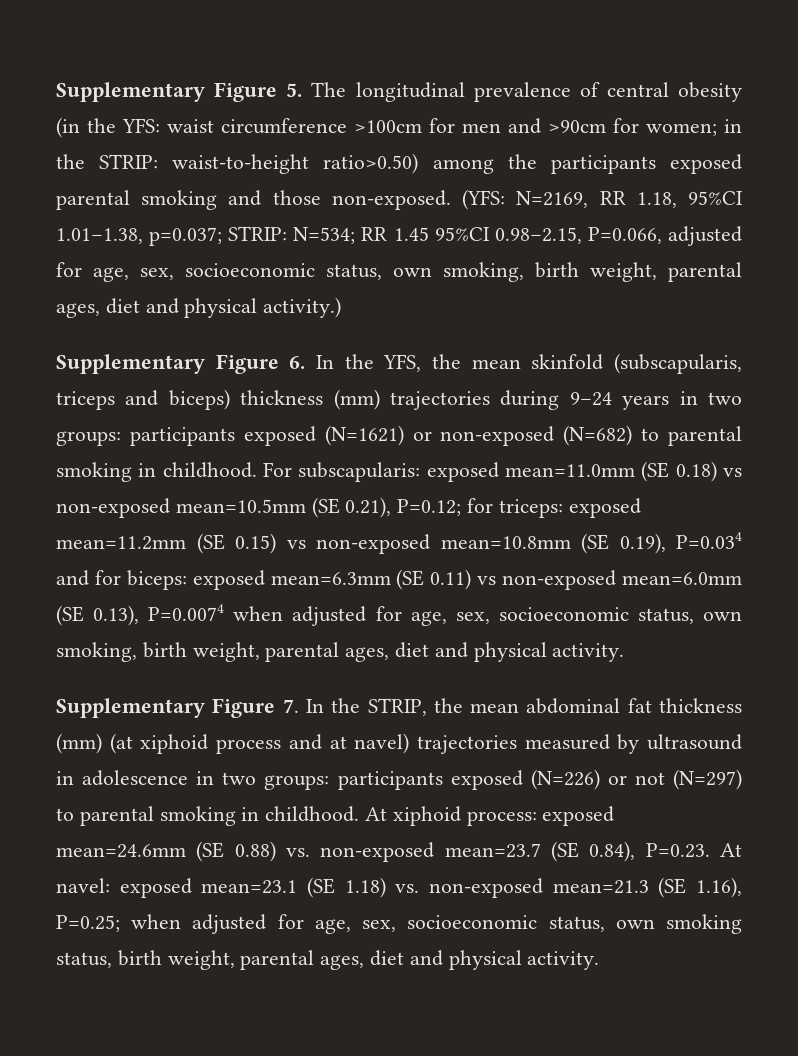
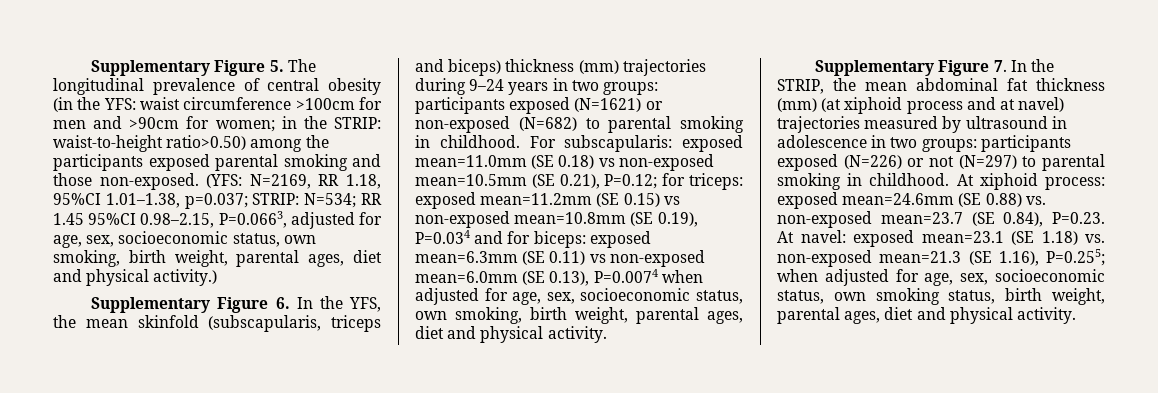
- (YFS: N=2169, RR 1.18, 95%CI 1.01–1.38, p=0.037; STRIP: N=534; RR 1.45 95%CI 0.98–2.15, P=0.066, adjusted for age, sex, socioeconomic status, own smoking, birth weight, parental ages, diet and physical activity.)
+ (YFS: N=2169, RR 1.18, 95%CI 1.01–1.38, p=0.037; STRIP: N=534; RR 1.45 95%CI 0.98–2.15, P=0.0663, adjusted for age, sex, socioeconomic status, own smoking, birth weight, parental ages, diet and physical activity.)
- At xiphoid process: exposed mean=24.6mm (SE 0.88) vs. non-exposed mean=23.7 (SE 0.84), P=0.23. At navel: exposed mean=23.1 (SE 1.18) vs. non-exposed mean=21.3 (SE 1.16), P=0.25; when adjusted for age, sex, socioeconomic status, own smoking status, birth weight, parental ages, diet and physical activity.
+ At xiphoid process: exposed mean=24.6mm (SE 0.88) vs. non-exposed mean=23.7 (SE 0.84), P=0.23. At navel: exposed mean=23.1 (SE 1.18) vs. non-exposed mean=21.3 (SE 1.16), P=0.255; when adjusted for age, sex, socioeconomic status, own smoking status, birth weight, parental ages, diet and physical activity.

